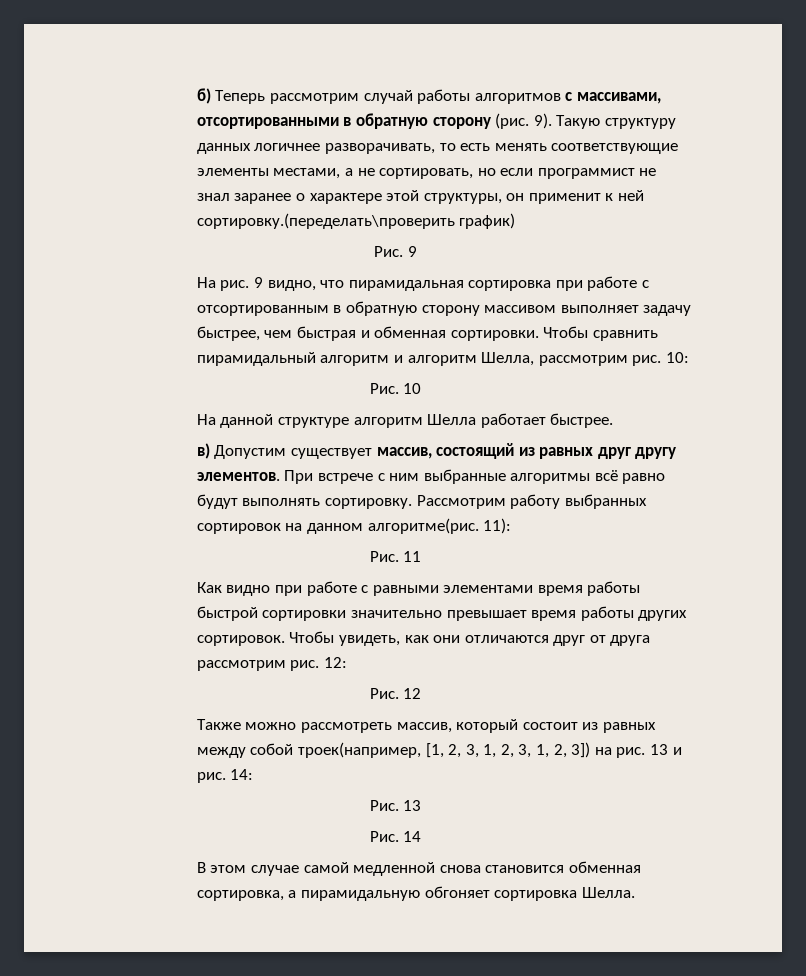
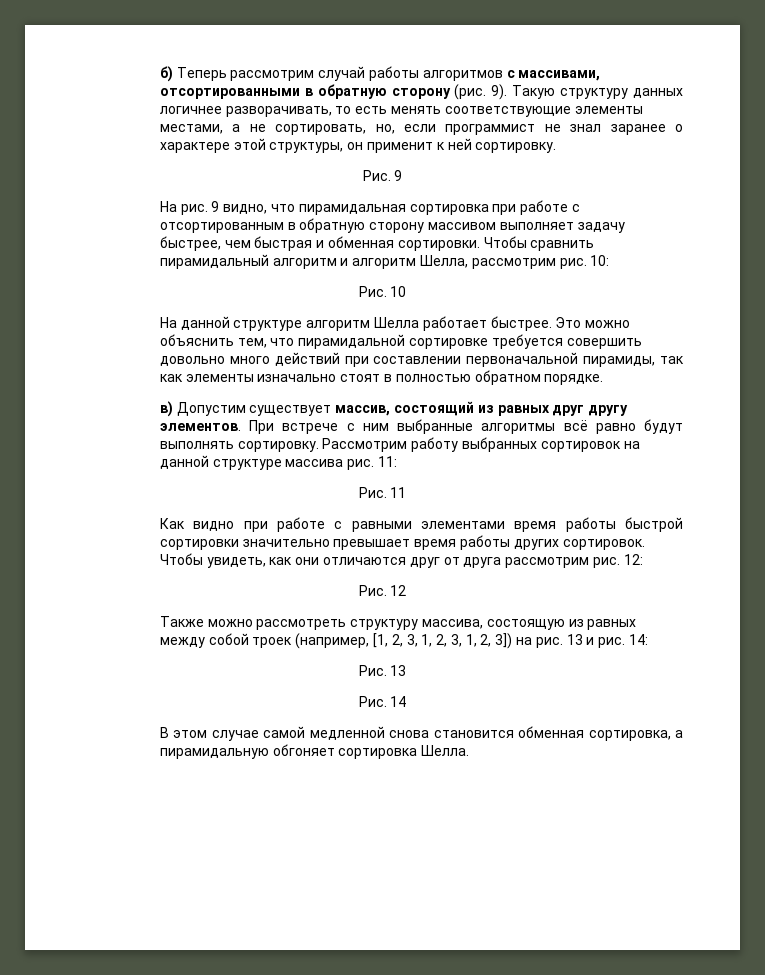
- Такую структуру данных логичнее разворачивать, то есть менять соответствующие элементы местами, а не сортировать, но если программист не знал заранее о характере этой структуры, он применит к ней сортировку.(переделать\проверить график)
+ Такую структуру данных логичнее разворачивать, то есть менять соответствующие элементы местами, а не сортировать, но, если программист не знал заранее о характере этой структуры, он применит к ней сортировку.
+ Это можно объяснить тем, что пирамидальной сортировке требуется совершить довольно много действий при составлении первоначальной пирамиды, так как элементы изначально стоят в полностью обратном порядке.
- Рассмотрим работу выбранных сортировок на данном алгоритме(рис. 11):
+ Рассмотрим работу выбранных сортировок на данной структуре массива рис. 11:
- Также можно рассмотреть массив, который состоит из равных между собой троек(например, [1, 2, 3, 1, 2, 3, 1, 2, 3]) на рис.
+ Также можно рассмотреть структуру массива, состоящую из равных между собой троек (например, [1, 2, 3, 1, 2, 3, 1, 2, 3]) на рис.

